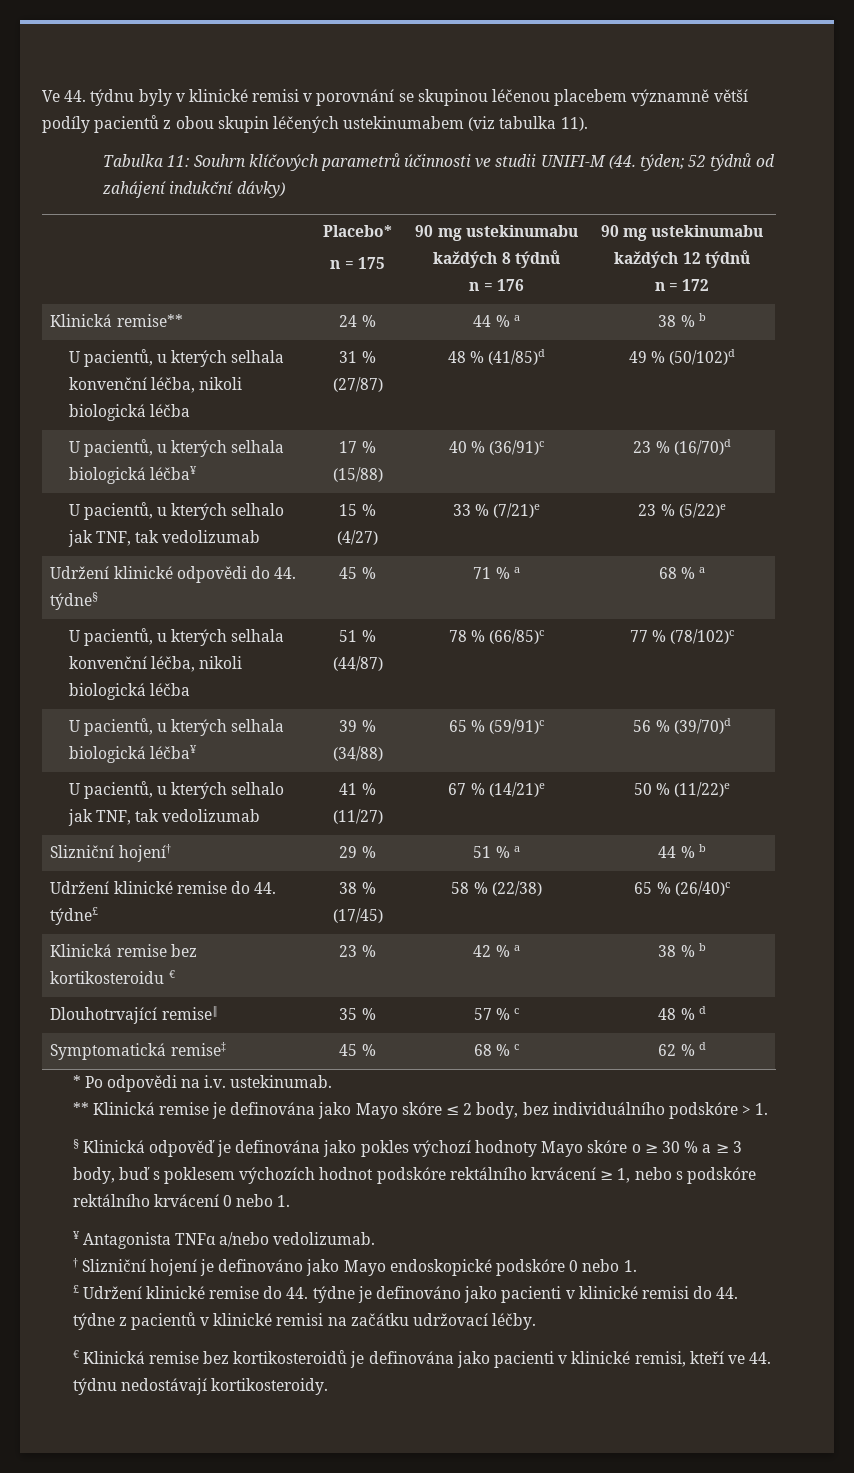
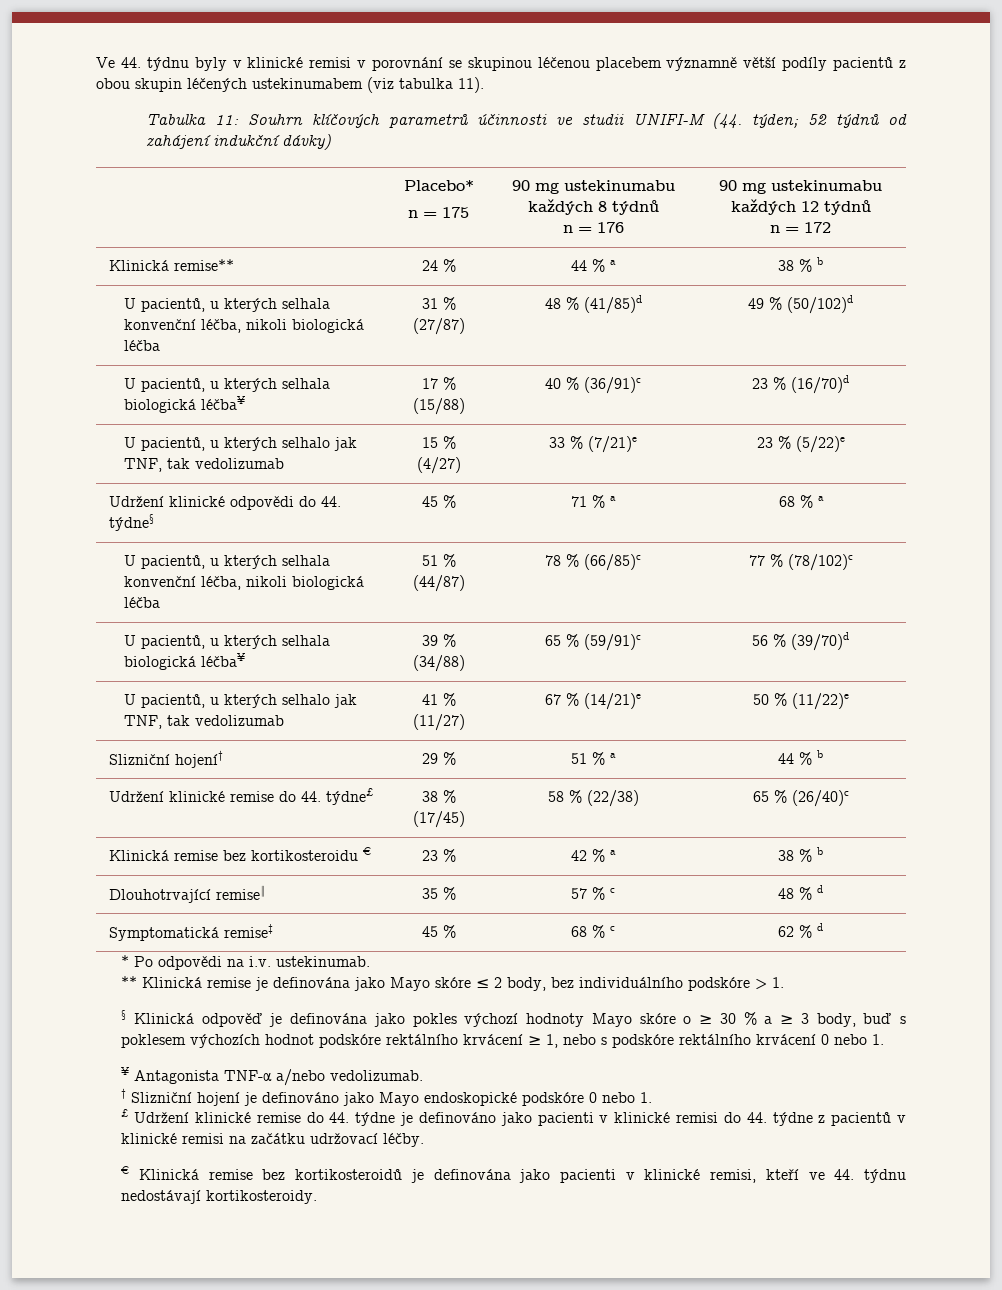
- ¥ Antagonista TNFα a/nebo vedolizumab.
+ ¥ Antagonista TNF-α a/nebo vedolizumab.

